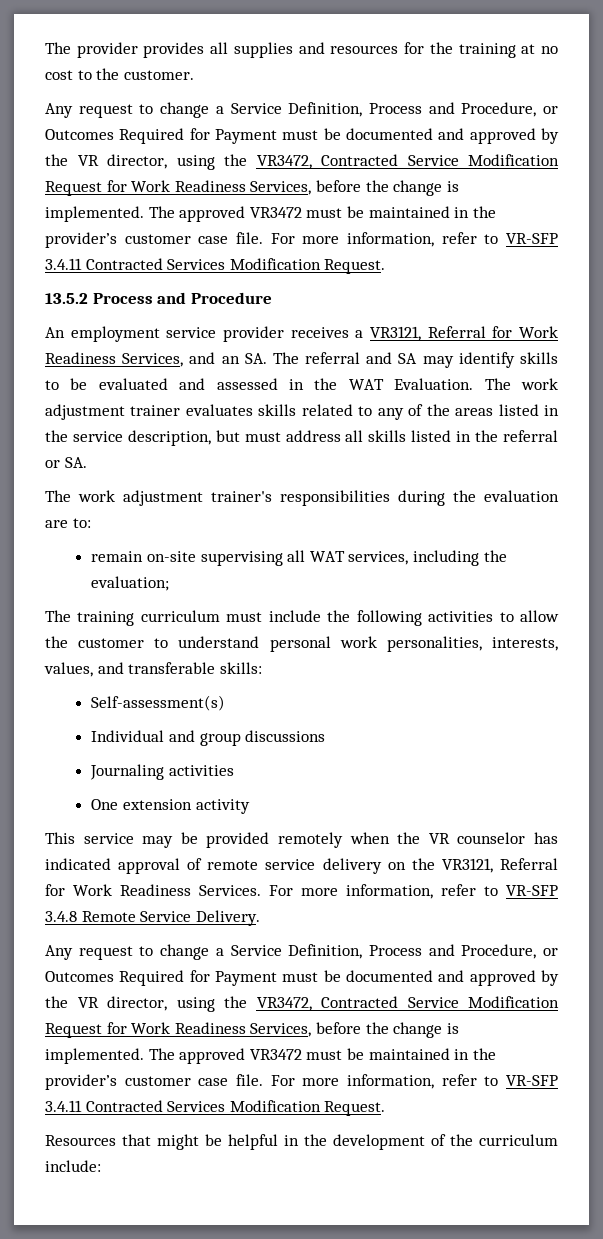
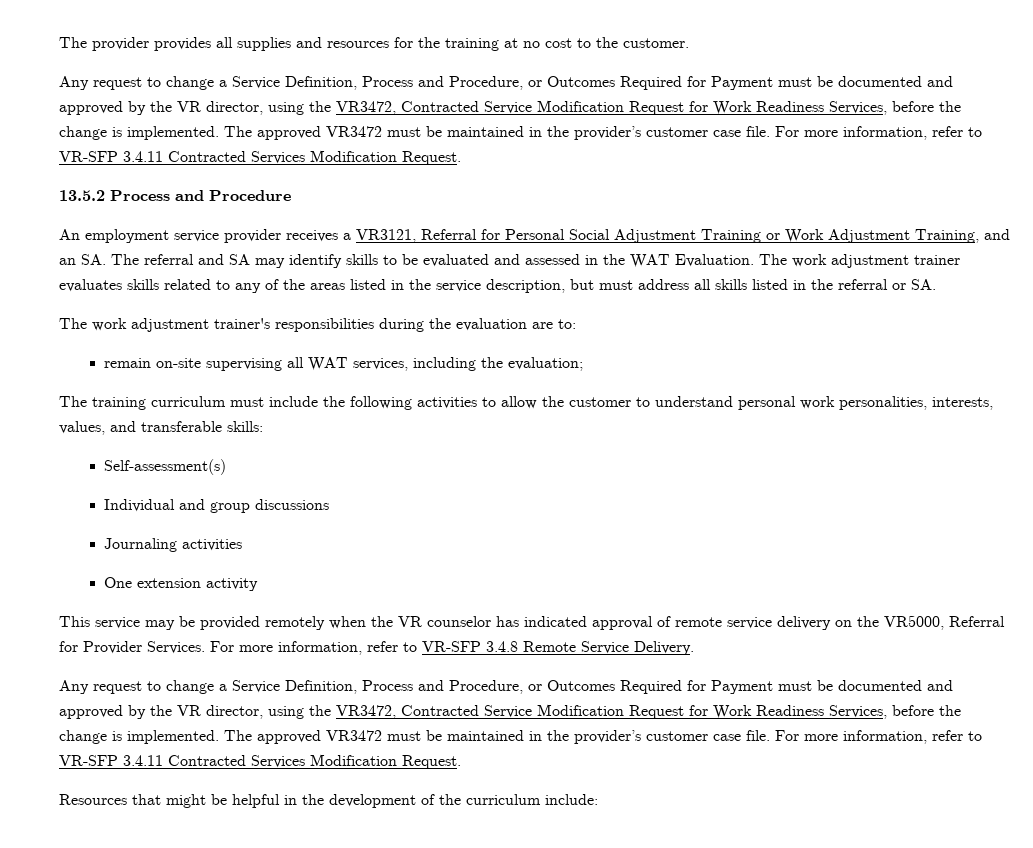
- An employment service provider receives a VR3121, Referral for Work Readiness Services, and an SA. The referral and SA may identify skills to be evaluated and assessed in the WAT Evaluation.
+ An employment service provider receives a VR3121, Referral for Personal Social Adjustment Training or Work Adjustment Training, and an SA. The referral and SA may identify skills to be evaluated and assessed in the WAT Evaluation.
- This service may be provided remotely when the VR counselor has indicated approval of remote service delivery on the VR3121, Referral for Work Readiness Services.
+ This service may be provided remotely when the VR counselor has indicated approval of remote service delivery on the VR5000, Referral for Provider Services.

